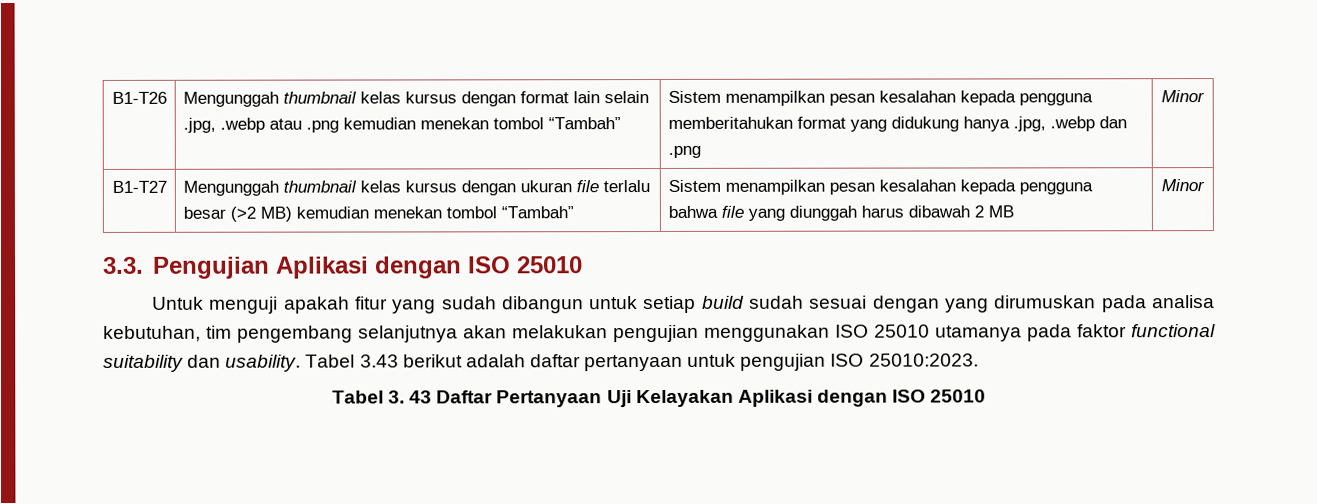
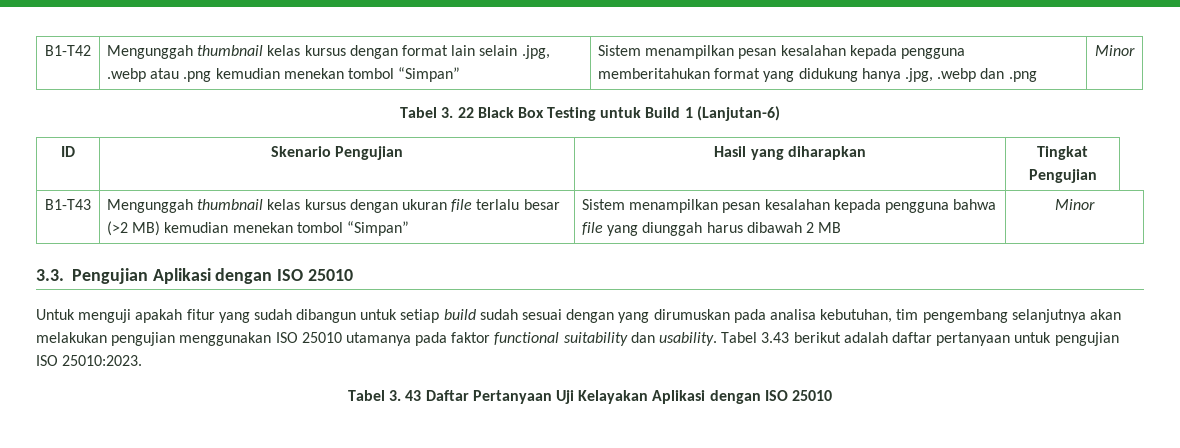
- B1-T26 | Mengunggah thumbnail kelas kursus dengan format lain selain .jpg, .webp atau .png kemudian menekan tombol “Tambah” | Sistem menampilkan pesan kesalahan kepada pengguna memberitahukan format yang didukung hanya .jpg, .webp dan .png | Minor
+ B1-T42 | Mengunggah thumbnail kelas kursus dengan format lain selain .jpg, .webp atau .png kemudian menekan tombol “Simpan” | Sistem menampilkan pesan kesalahan kepada pengguna memberitahukan format yang didukung hanya .jpg, .webp dan .png | Minor
- B1-T27 | Mengunggah thumbnail kelas kursus dengan ukuran file terlalu besar (>2 MB) kemudian menekan tombol “Tambah” | Sistem menampilkan pesan kesalahan kepada pengguna bahwa file yang diunggah harus dibawah 2 MB | Minor
+ Tabel 3. 22 Black Box Testing untuk Build 1 (Lanjutan-6)
+ ID | Skenario Pengujian | Hasil yang diharapkan | Tingkat Pengujian
+ B1-T43 | Mengunggah thumbnail kelas kursus dengan ukuran file terlalu besar (>2 MB) kemudian menekan tombol “Simpan” | Sistem menampilkan pesan kesalahan kepada pengguna bahwa file yang diunggah harus dibawah 2 MB | Minor

